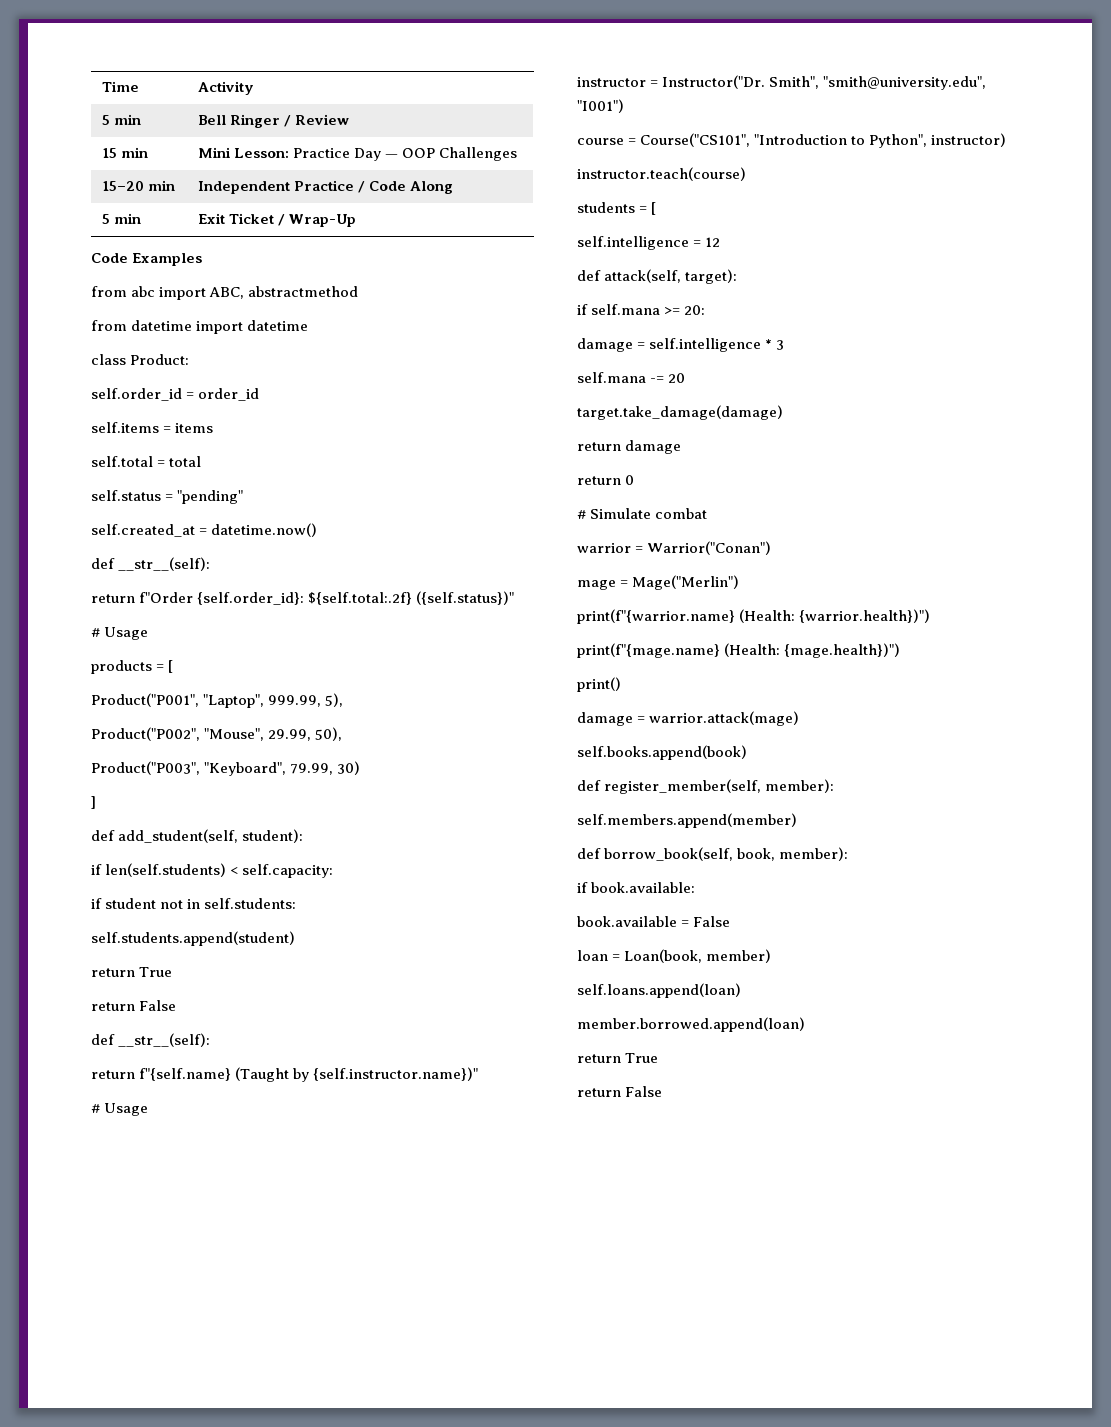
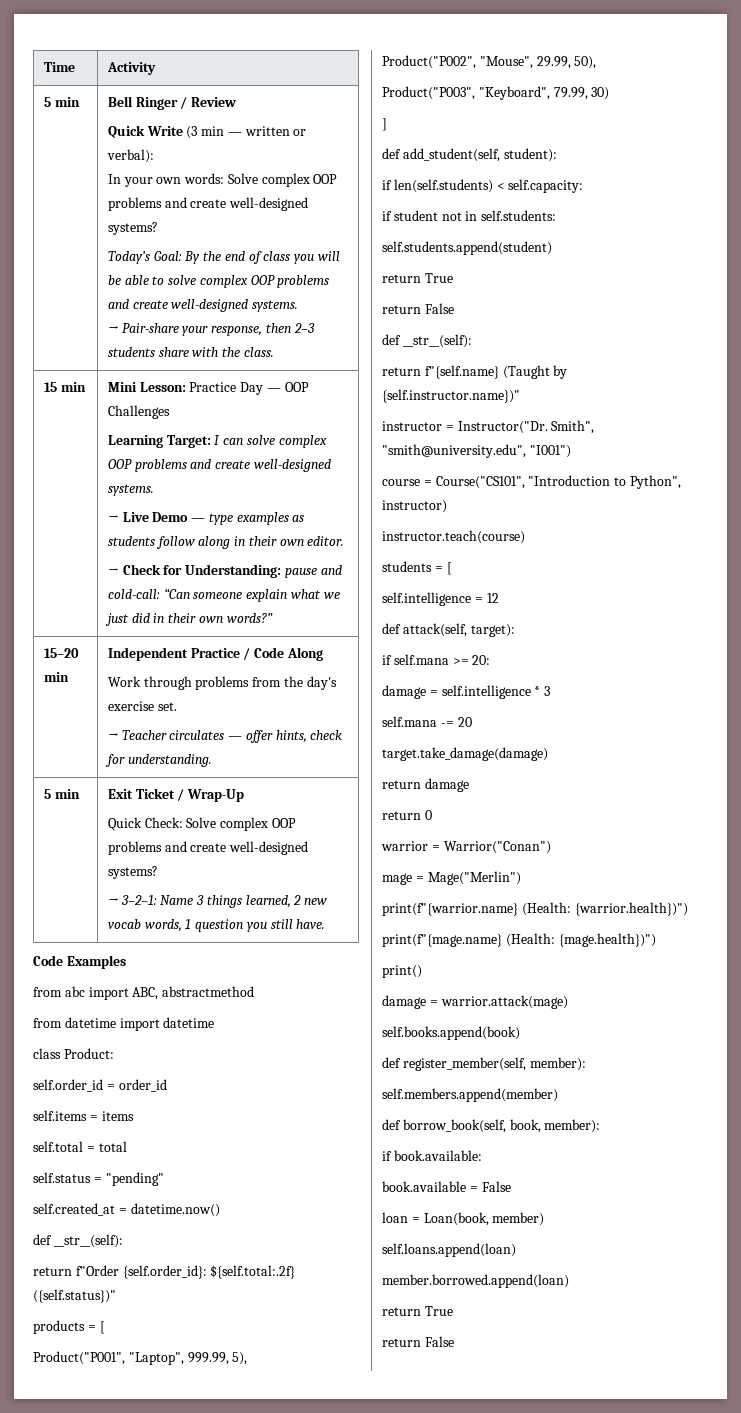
+ Quick Write (3 min — written or verbal):
+ In your own words: Solve complex OOP problems and create well-designed systems?
+ Today’s Goal: By the end of class you will be able to solve complex OOP problems and create well-designed systems.
+ → Pair-share your response, then 2–3 students share with the class.
+ Learning Target: I can solve complex OOP problems and create well-designed systems.
+ → Live Demo — type examples as students follow along in their own editor.
+ → Check for Understanding: pause and cold-call: “Can someone explain what we just did in their own words?”
  15–20 min | Independent Practice / Code Along
+ Work through problems from the day's exercise set.
+ → Teacher circulates — offer hints, check for understanding.
  5 min | Exit Ticket / Wrap-Up
+ Quick Check: Solve complex OOP problems and create well-designed systems?
+ → 3–2–1: Name 3 things learned, 2 new vocab words, 1 question you still have.
  return f"Order {self.order_id}: ${self.total:.2f} ({self.status})"
- # Usage
  return f"{self.name} (Taught by {self.instructor.name})"
- # Usage
- # Simulate combat

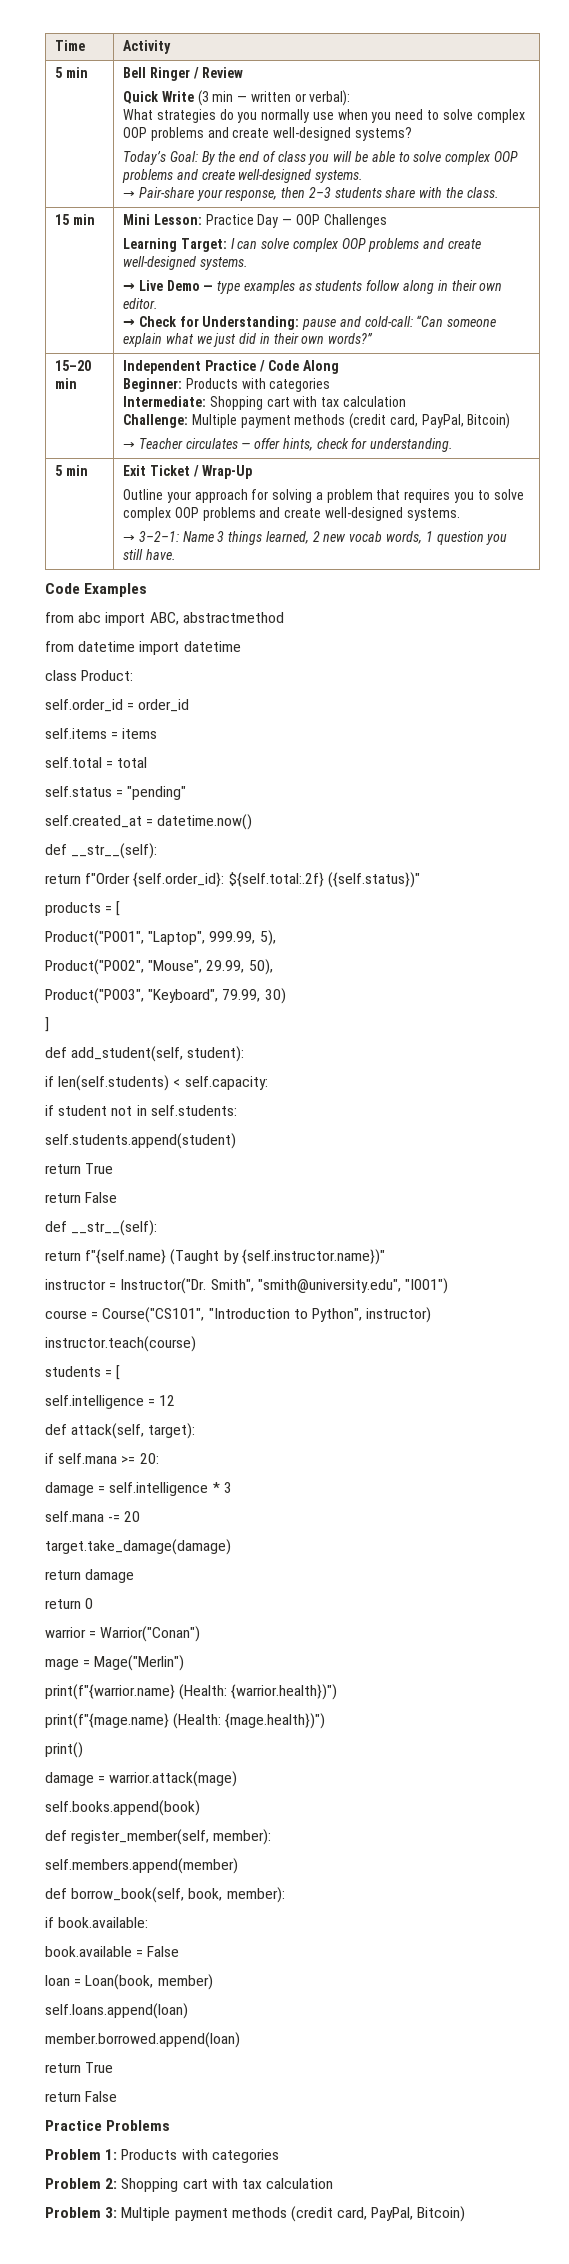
- In your own words: Solve complex OOP problems and create well-designed systems?
+ What strategies do you normally use when you need to solve complex OOP problems and create well-designed systems?
  15–20 min | Independent Practice / Code Along
- Work through problems from the day's exercise set.
+ Beginner: Products with categories
+ Intermediate: Shopping cart with tax calculation
+ Challenge: Multiple payment methods (credit card, PayPal, Bitcoin)
  5 min | Exit Ticket / Wrap-Up
- Quick Check: Solve complex OOP problems and create well-designed systems?
+ Outline your approach for solving a problem that requires you to solve complex OOP problems and create well-designed systems.
+ Practice Problems
+ Problem 1: Products with categories
+ Problem 2: Shopping cart with tax calculation
+ Problem 3: Multiple payment methods (credit card, PayPal, Bitcoin)

